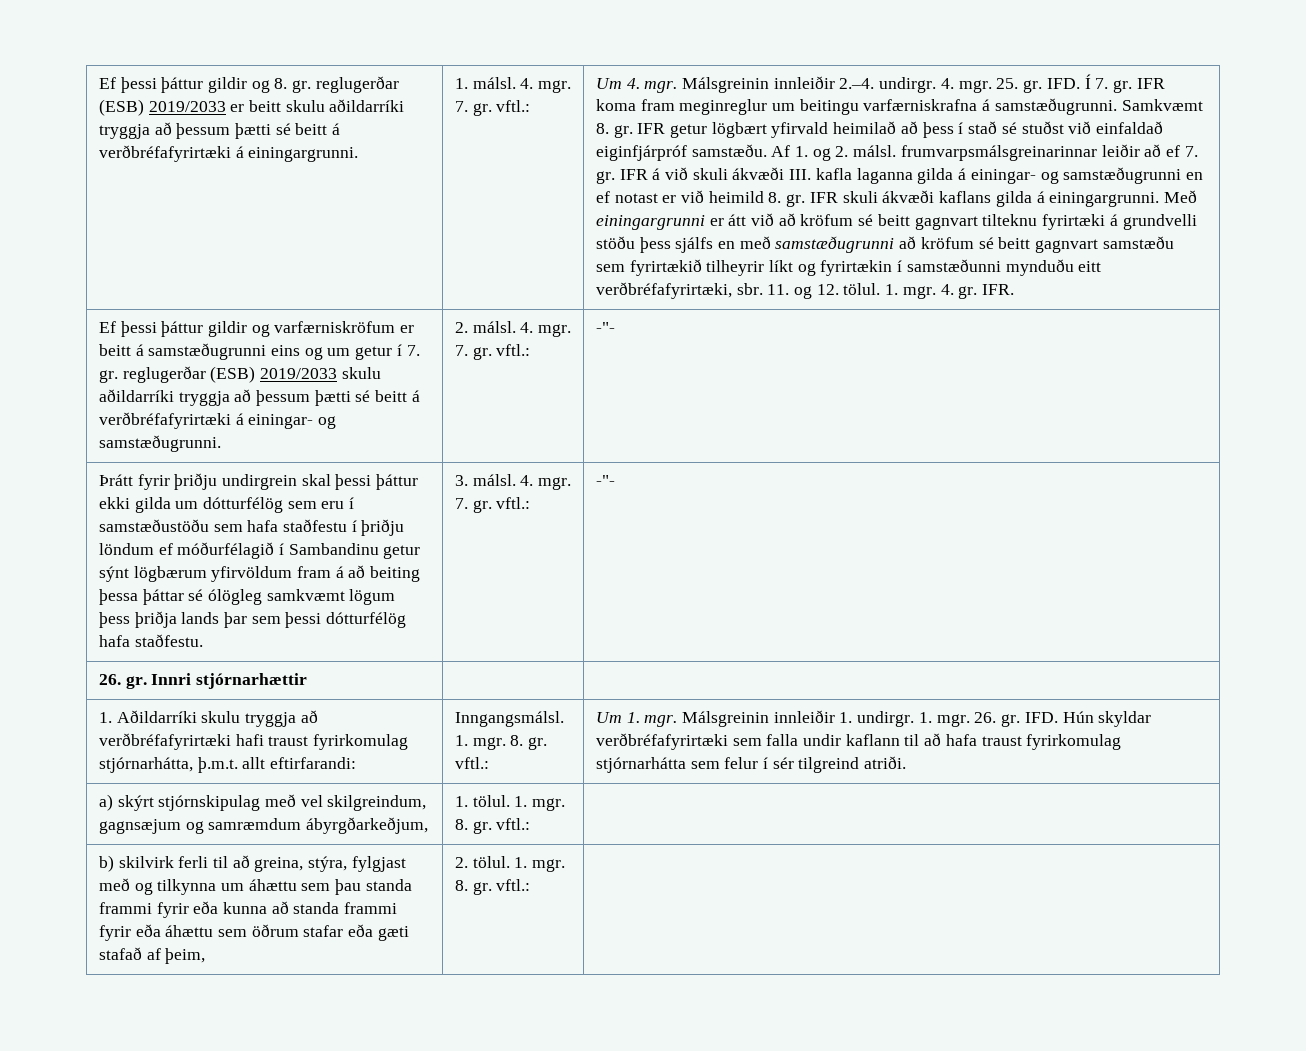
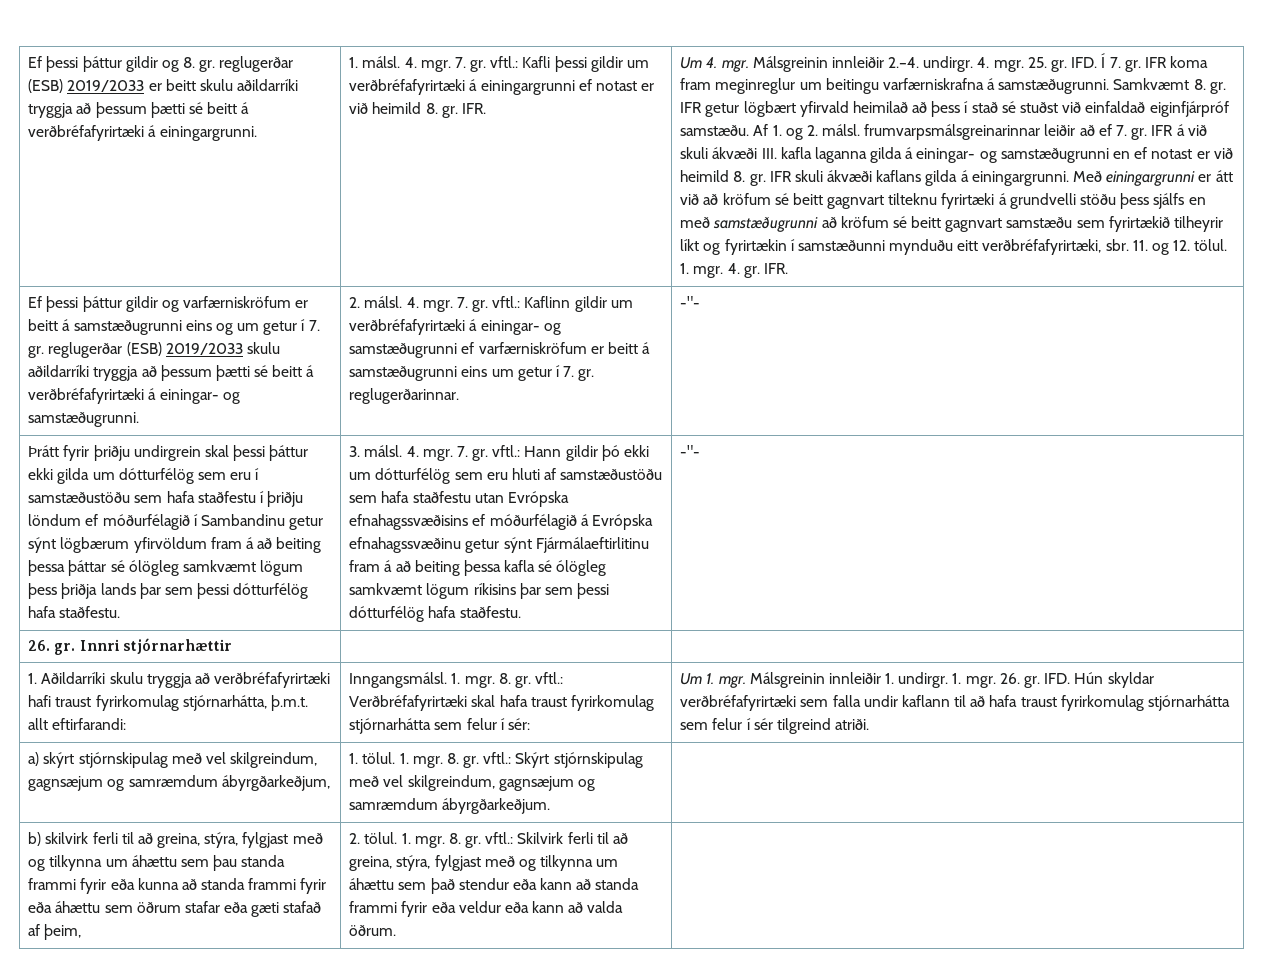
- 1. málsl. 4. mgr. 7. gr. vftl.:
+ 1. málsl. 4. mgr. 7. gr. vftl.: Kafli þessi gildir um verðbréfafyrirtæki á einingargrunni ef notast er við heimild 8. gr. IFR.
- 2. málsl. 4. mgr. 7. gr. vftl.:
+ 2. málsl. 4. mgr. 7. gr. vftl.: Kaflinn gildir um verðbréfafyrirtæki á einingar- og samstæðugrunni ef varfærniskröfum er beitt á samstæðugrunni eins um getur í 7. gr. reglugerðarinnar.
- 3. málsl. 4. mgr. 7. gr. vftl.:
+ 3. málsl. 4. mgr. 7. gr. vftl.: Hann gildir þó ekki um dótturfélög sem eru hluti af samstæðustöðu sem hafa staðfestu utan Evrópska efnahagssvæðisins ef móðurfélagið á Evrópska efnahagssvæðinu getur sýnt Fjármálaeftirlitinu fram á að beiting þessa kafla sé ólögleg samkvæmt lögum ríkisins þar sem þessi dótturfélög hafa staðfestu.
- Inngangsmálsl. 1. mgr. 8. gr. vftl.:
+ Inngangsmálsl. 1. mgr. 8. gr. vftl.: Verðbréfafyrirtæki skal hafa traust fyrirkomulag stjórnarhátta sem felur í sér:
- a) skýrt stjórnskipulag með vel skilgreindum, gagnsæjum og samræmdum ábyrgðarkeðjum, | 1. tölul. 1. mgr. 8. gr. vftl.: |
+ a) skýrt stjórnskipulag með vel skilgreindum, gagnsæjum og samræmdum ábyrgðarkeðjum, | 1. tölul. 1. mgr. 8. gr. vftl.: Skýrt stjórnskipulag með vel skilgreindum, gagnsæjum og samræmdum ábyrgðarkeðjum. |
- 2. tölul. 1. mgr. 8. gr. vftl.:
+ 2. tölul. 1. mgr. 8. gr. vftl.: Skilvirk ferli til að greina, stýra, fylgjast með og tilkynna um áhættu sem það stendur eða kann að standa frammi fyrir eða veldur eða kann að valda öðrum.

